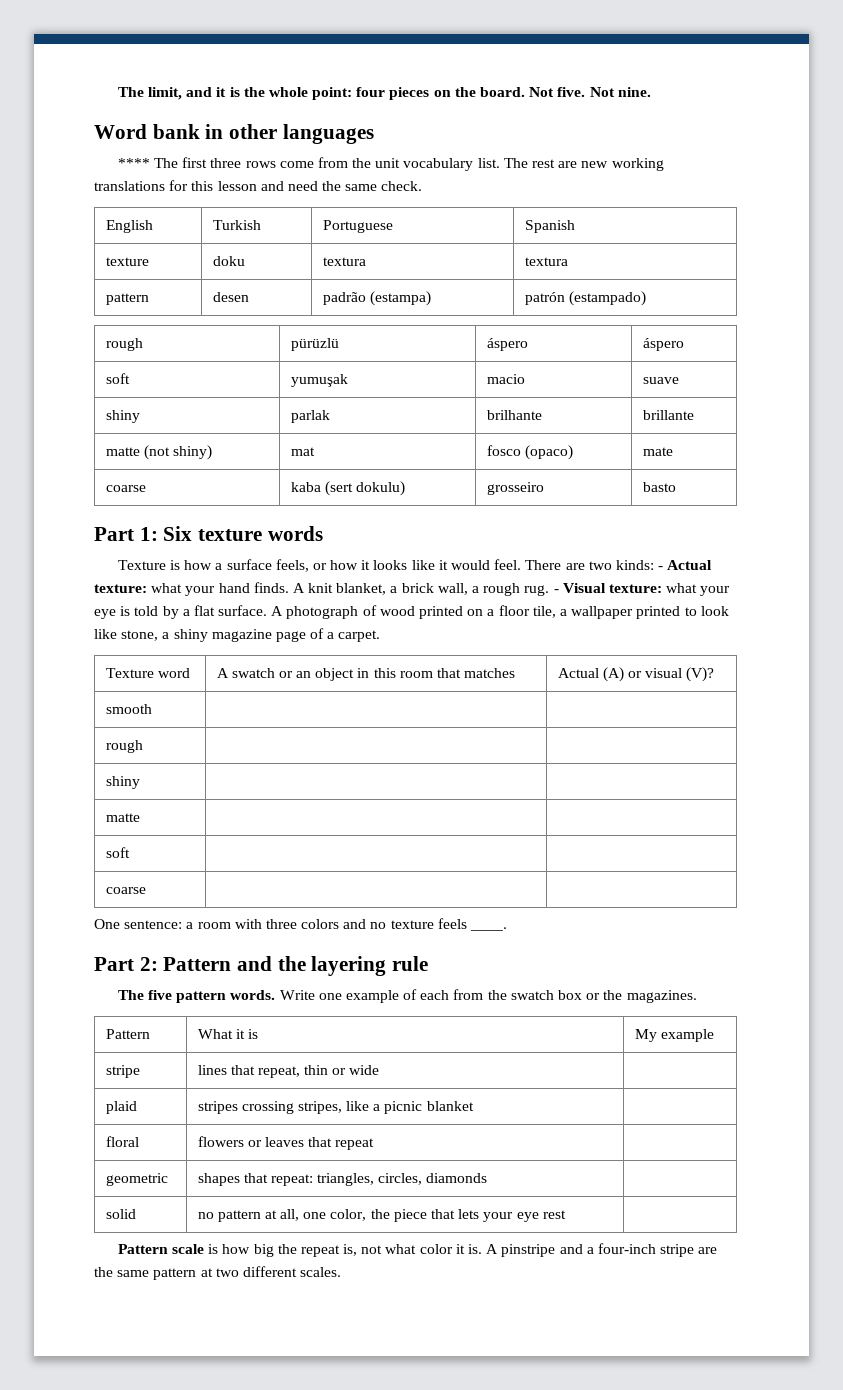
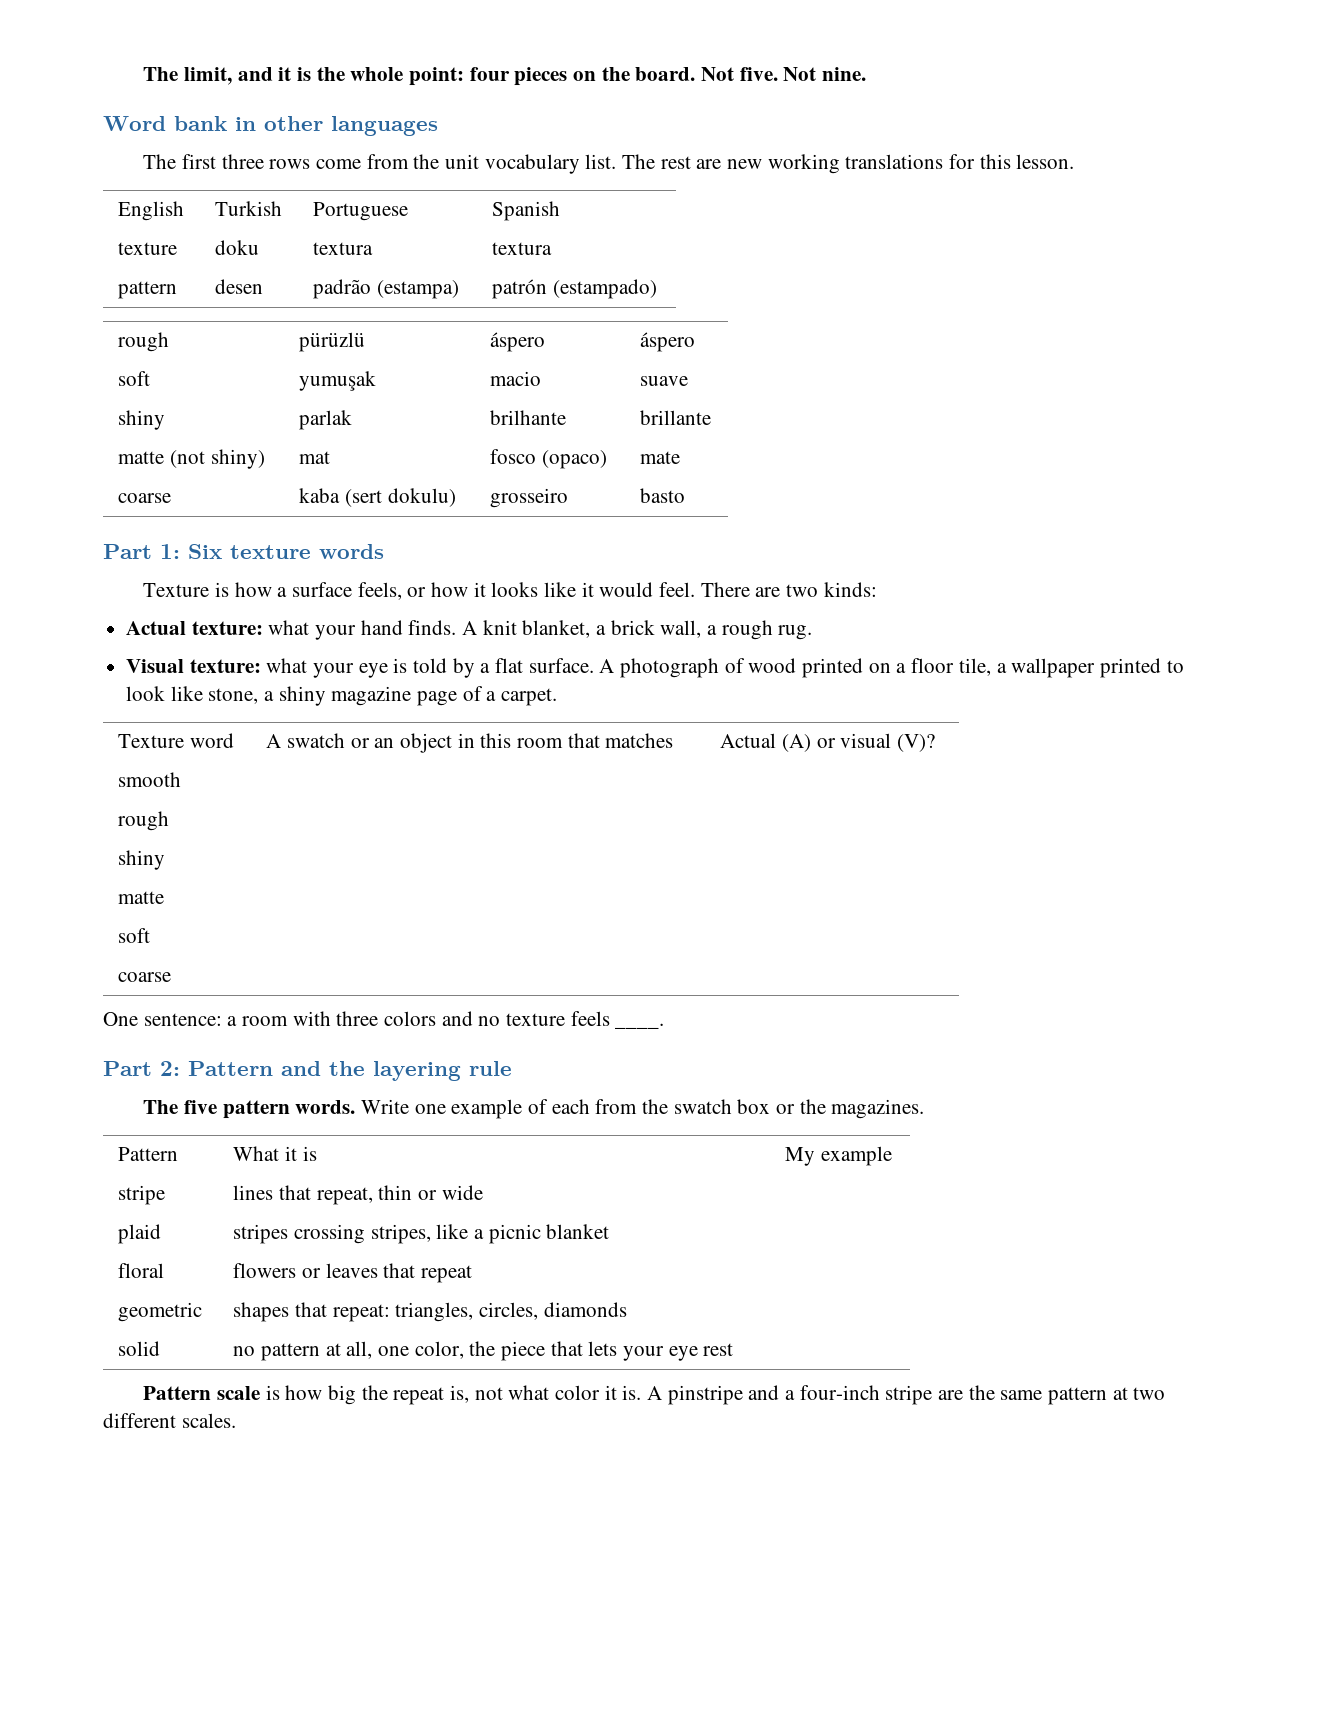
- **** The first three rows come from the unit vocabulary list.
+ The first three rows come from the unit vocabulary list.
- The rest are new working translations for this lesson and need the same check.
+ The rest are new working translations for this lesson.
- There are two kinds: - Actual texture: what your hand finds.
+ There are two kinds:
+ Actual texture: what your hand finds.
- A knit blanket, a brick wall, a rough rug. - Visual texture: what your eye is told by a flat surface.
+ A knit blanket, a brick wall, a rough rug.
+ Visual texture: what your eye is told by a flat surface.

